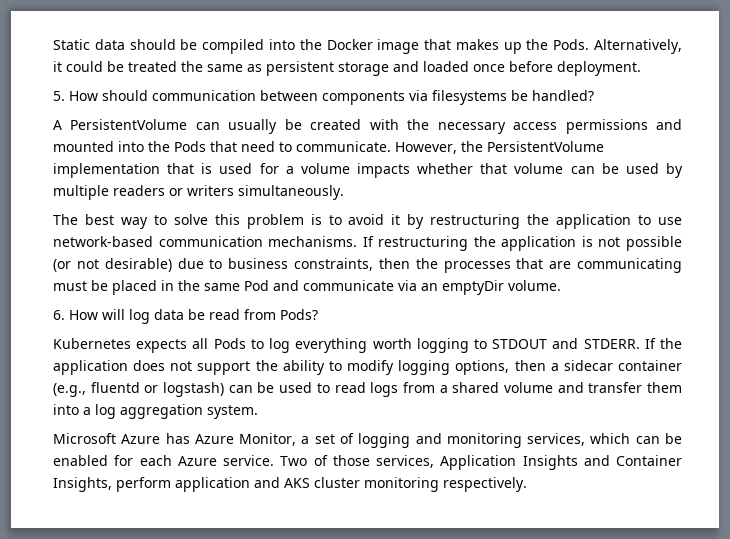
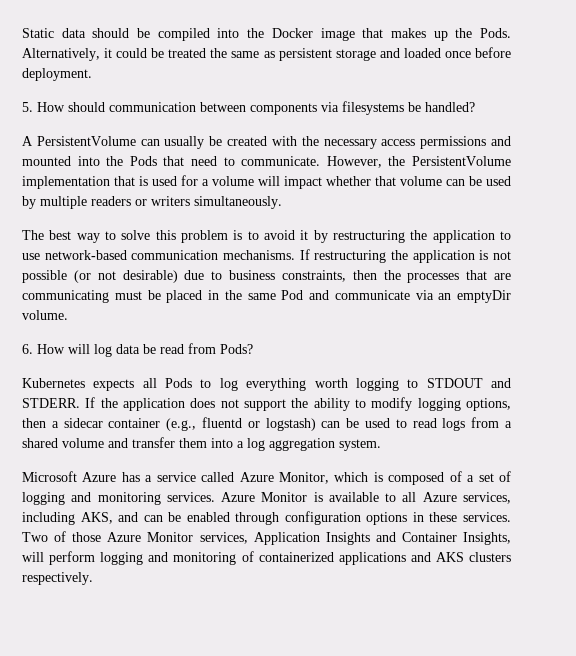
- However, the PersistentVolume implementation that is used for a volume impacts whether that volume can be used by multiple readers or writers simultaneously.
+ However, the PersistentVolume implementation that is used for a volume will impact whether that volume can be used by multiple readers or writers simultaneously.
- Microsoft Azure has Azure Monitor, a set of logging and monitoring services, which can be enabled for each Azure service.
+ Microsoft Azure has a service called Azure Monitor, which is composed of a set of logging and monitoring services. Azure Monitor is available to all Azure services, including AKS, and can be enabled through configuration options in these services.
- Two of those services, Application Insights and Container Insights, perform application and AKS cluster monitoring respectively.
+ Two of those Azure Monitor services, Application Insights and Container Insights, will perform logging and monitoring of containerized applications and AKS clusters respectively.

